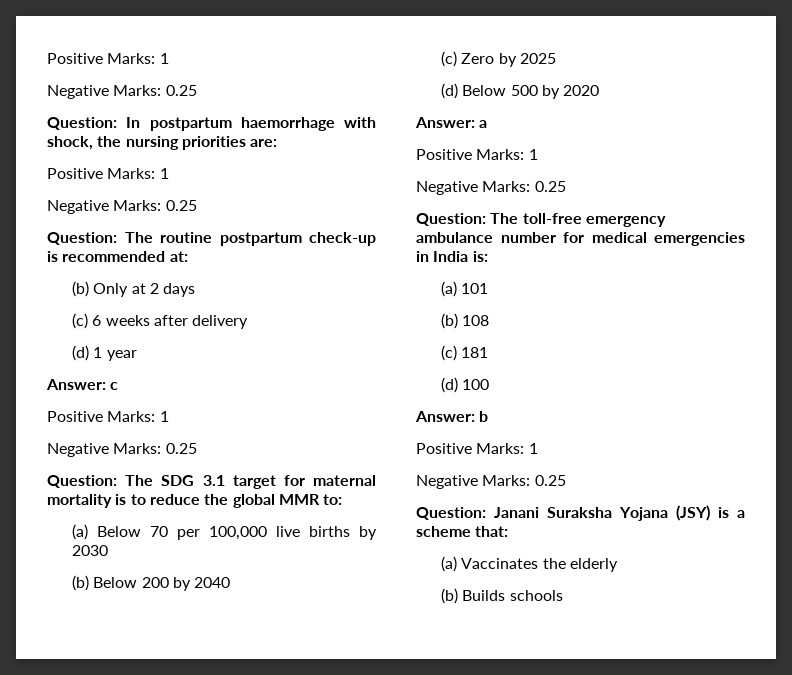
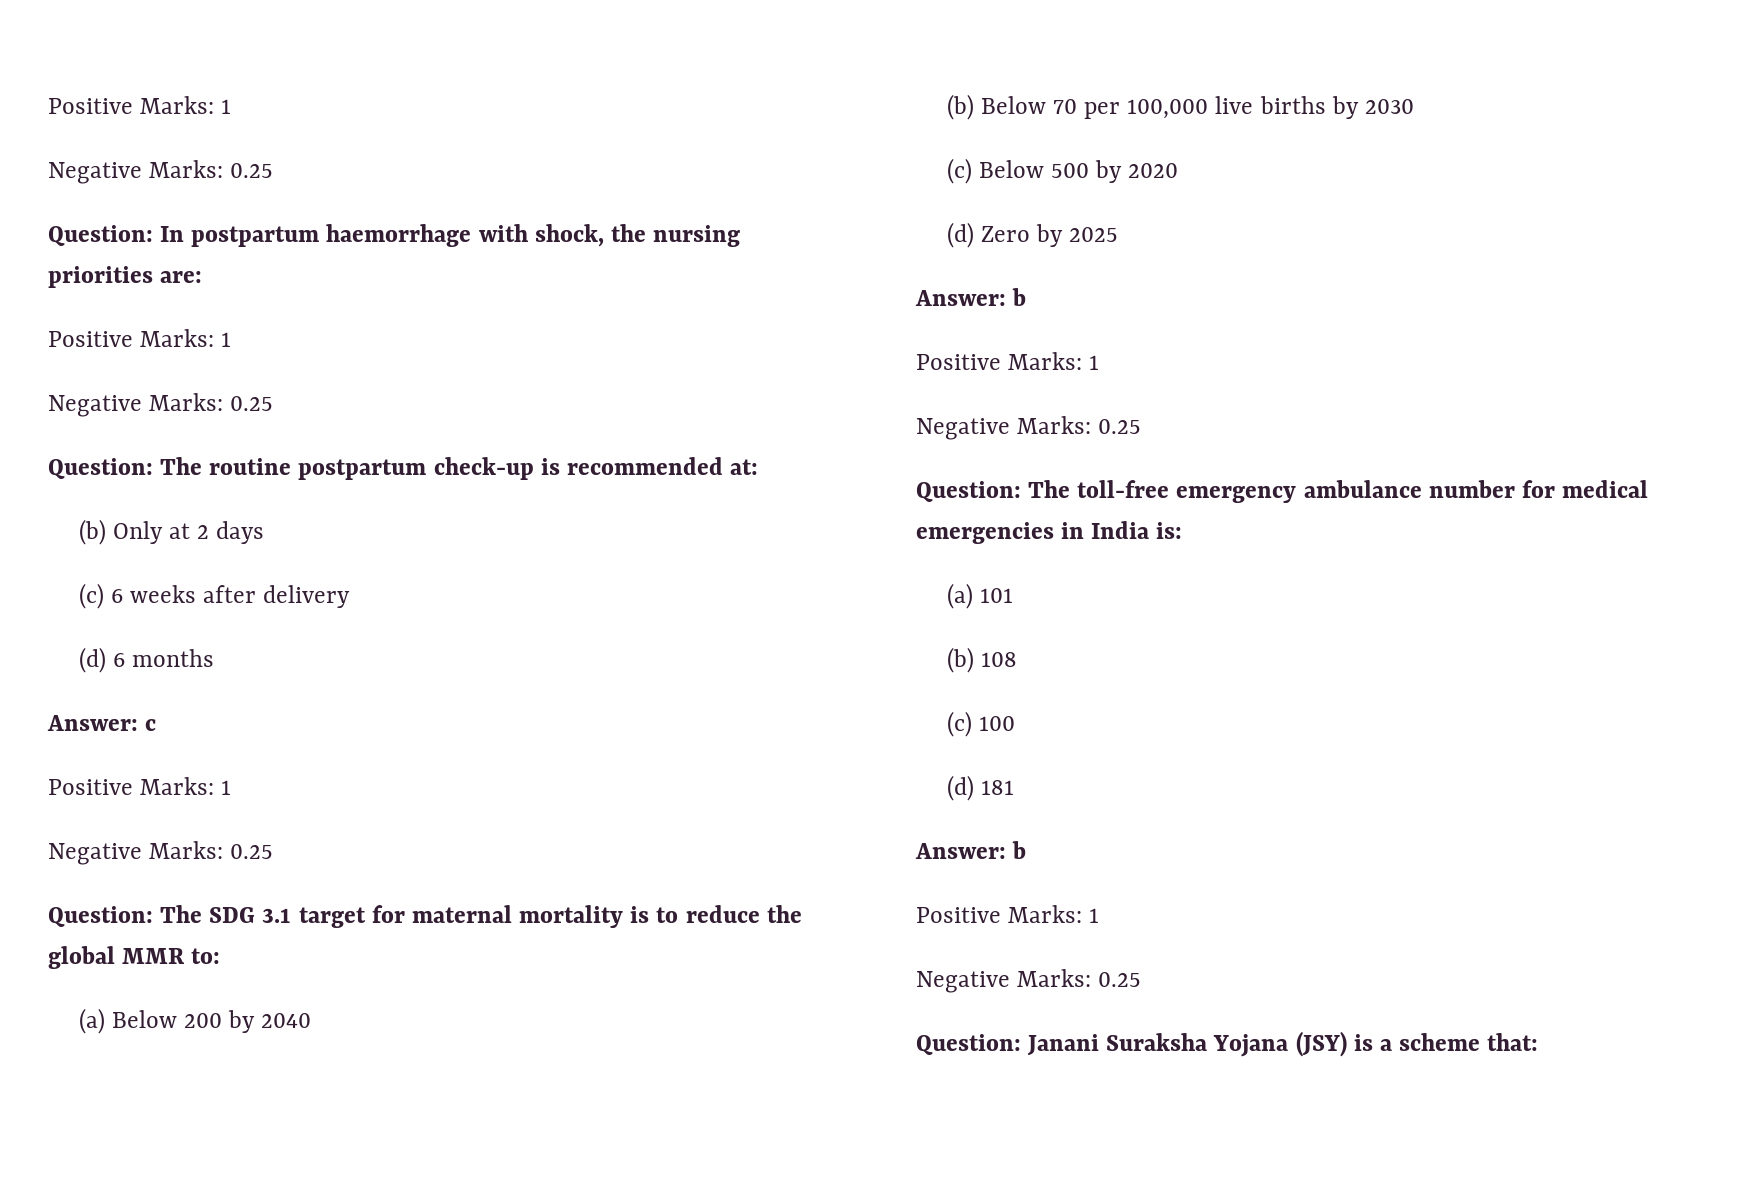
- (d) 1 year
+ (d) 6 months
- (a) Below 70 per 100,000 live births by 2030
+ (a) Below 200 by 2040
+ (b) Below 70 per 100,000 live births by 2030
- (b) Below 200 by 2040
- (c) Zero by 2025
- (d) Below 500 by 2020
+ (c) Below 500 by 2020
- Answer: a
+ (d) Zero by 2025
+ Answer: b
- (c) 181
- (d) 100
+ (c) 100
+ (d) 181
- (a) Vaccinates the elderly
- (b) Builds schools

